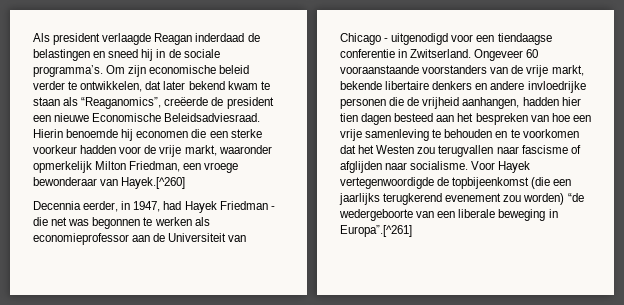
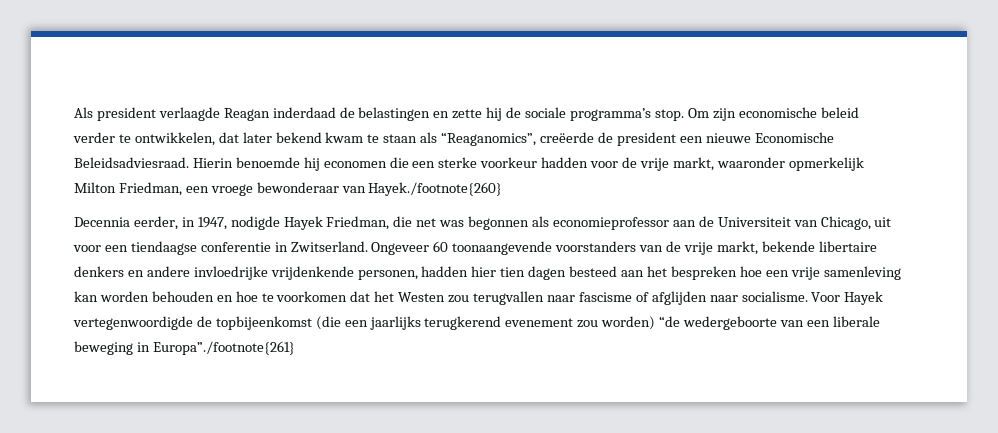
- Als president verlaagde Reagan inderdaad de belastingen en sneed hij in de sociale programma’s.
+ Als president verlaagde Reagan inderdaad de belastingen en zette hij de sociale programma’s stop.
- Hierin benoemde hij economen die een sterke voorkeur hadden voor de vrije markt, waaronder opmerkelijk Milton Friedman, een vroege bewonderaar van Hayek.[^260]
+ Hierin benoemde hij economen die een sterke voorkeur hadden voor de vrije markt, waaronder opmerkelijk Milton Friedman, een vroege bewonderaar van Hayek./footnote{260}
- Decennia eerder, in 1947, had Hayek Friedman - die net was begonnen te werken als economieprofessor aan de Universiteit van Chicago - uitgenodigd voor een tiendaagse conferentie in Zwitserland.
+ Decennia eerder, in 1947, nodigde Hayek Friedman, die net was begonnen als economieprofessor aan de Universiteit van Chicago, uit voor een tiendaagse conferentie in Zwitserland.
- Ongeveer 60 vooraanstaande voorstanders van de vrije markt, bekende libertaire denkers en andere invloedrijke personen die de vrijheid aanhangen, hadden hier tien dagen besteed aan het bespreken van hoe een vrije samenleving te behouden en te voorkomen dat het Westen zou terugvallen naar fascisme of afglijden naar socialisme.
+ Ongeveer 60 toonaangevende voorstanders van de vrije markt, bekende libertaire denkers en andere invloedrijke vrijdenkende personen, hadden hier tien dagen besteed aan het bespreken hoe een vrije samenleving kan worden behouden en hoe te voorkomen dat het Westen zou terugvallen naar fascisme of afglijden naar socialisme.
- Voor Hayek vertegenwoordigde de topbijeenkomst (die een jaarlijks terugkerend evenement zou worden) “de wedergeboorte van een liberale beweging in Europa”.[^261]
+ Voor Hayek vertegenwoordigde de topbijeenkomst (die een jaarlijks terugkerend evenement zou worden) “de wedergeboorte van een liberale beweging in Europa”./footnote{261}

